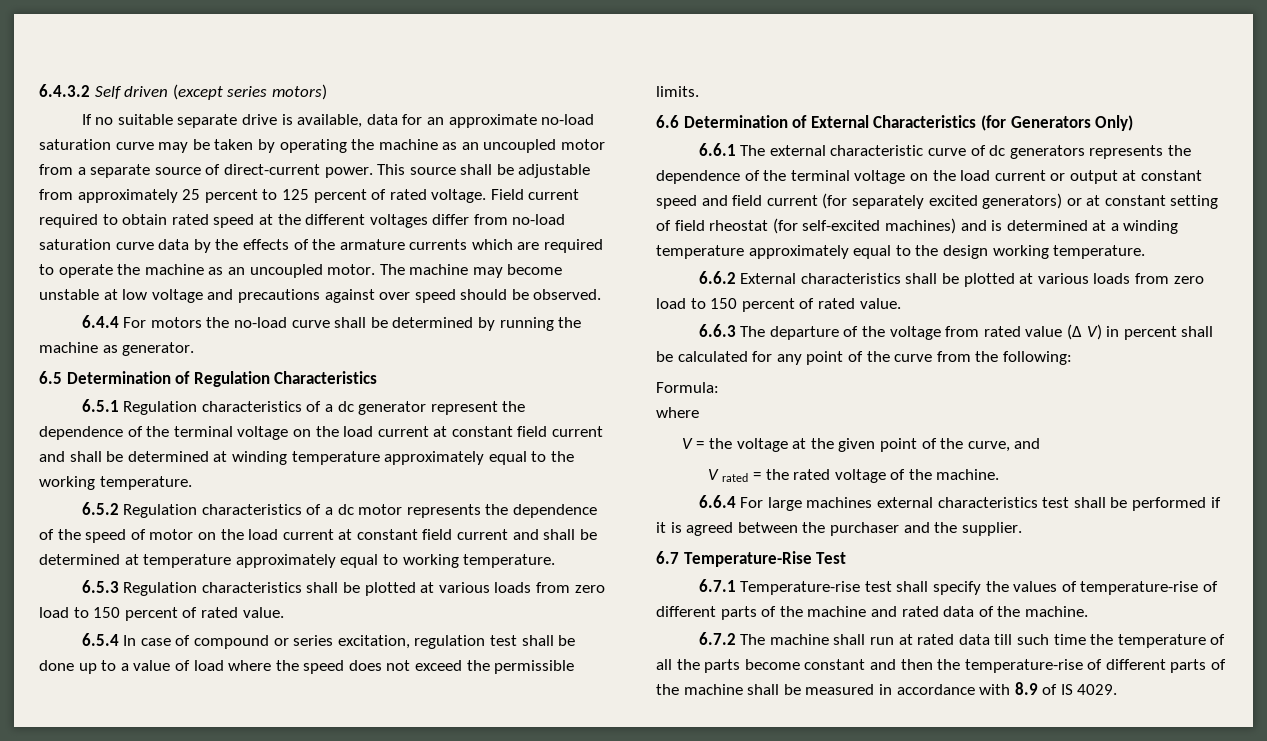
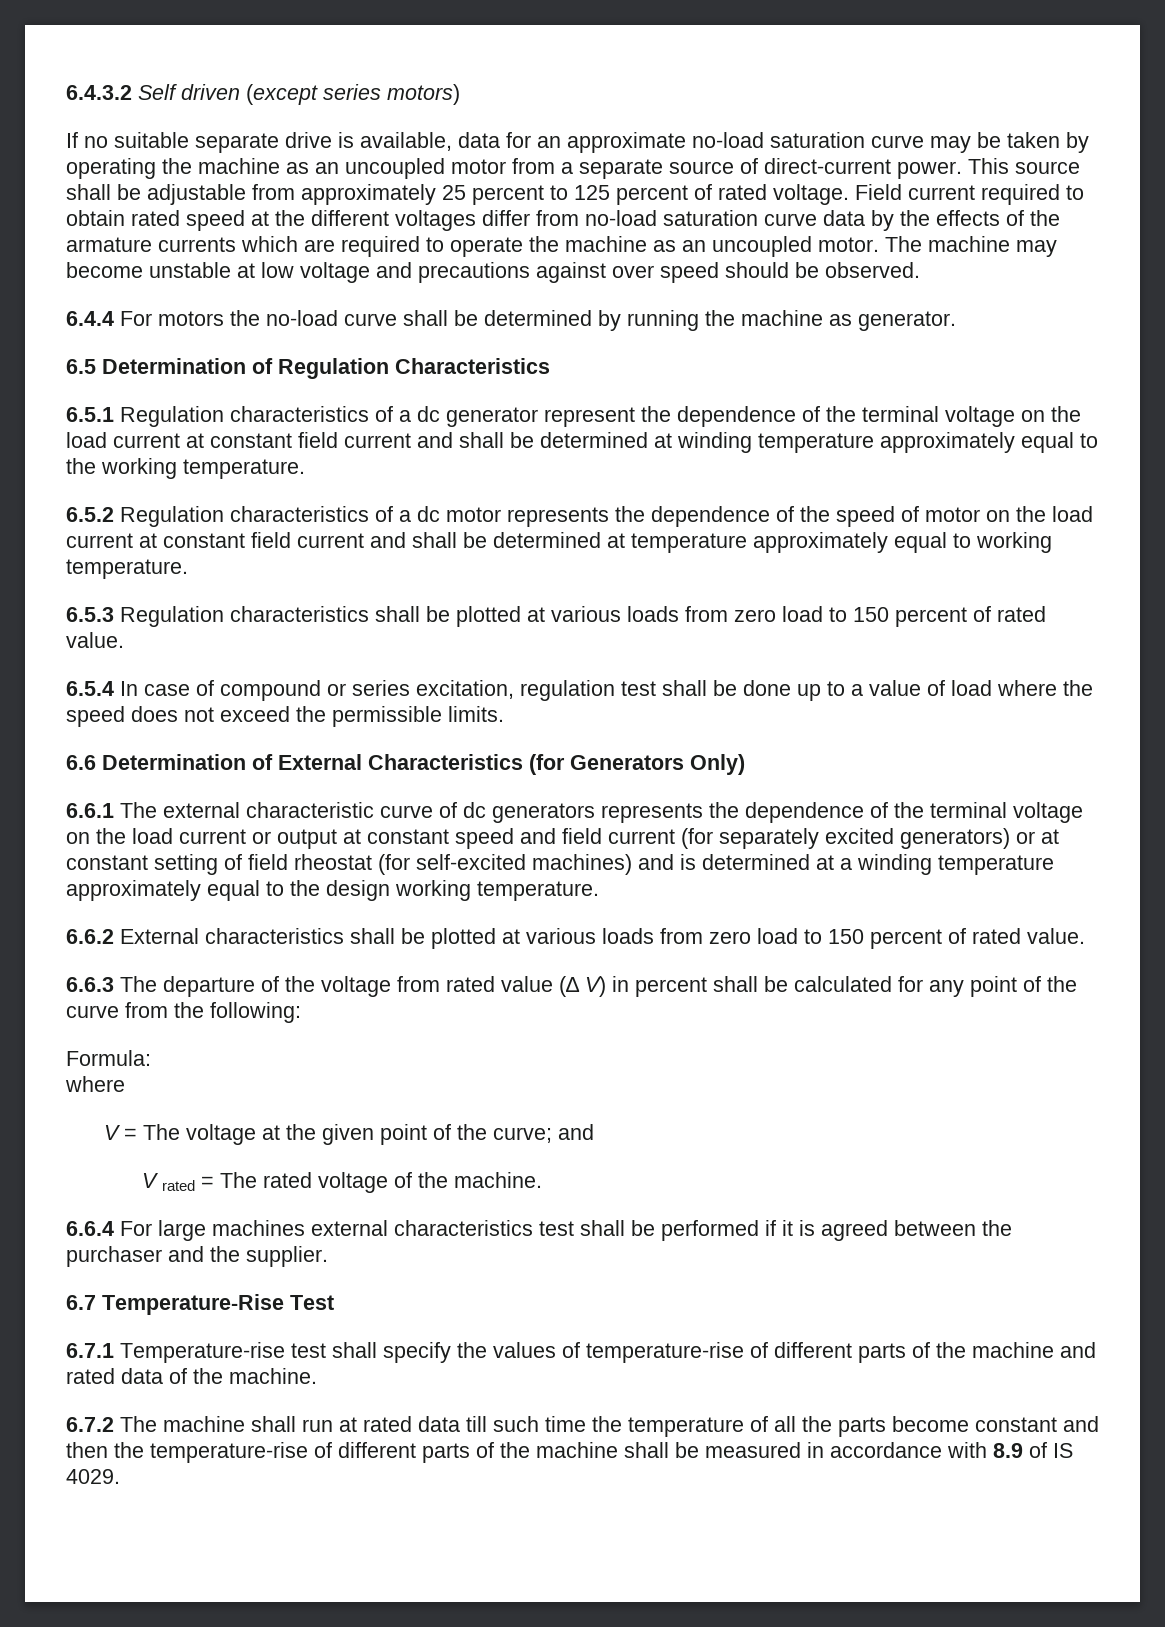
- V = the voltage at the given point of the curve, and
+ V = The voltage at the given point of the curve; and
- V rated = the rated voltage of the machine.
+ V rated = The rated voltage of the machine.

